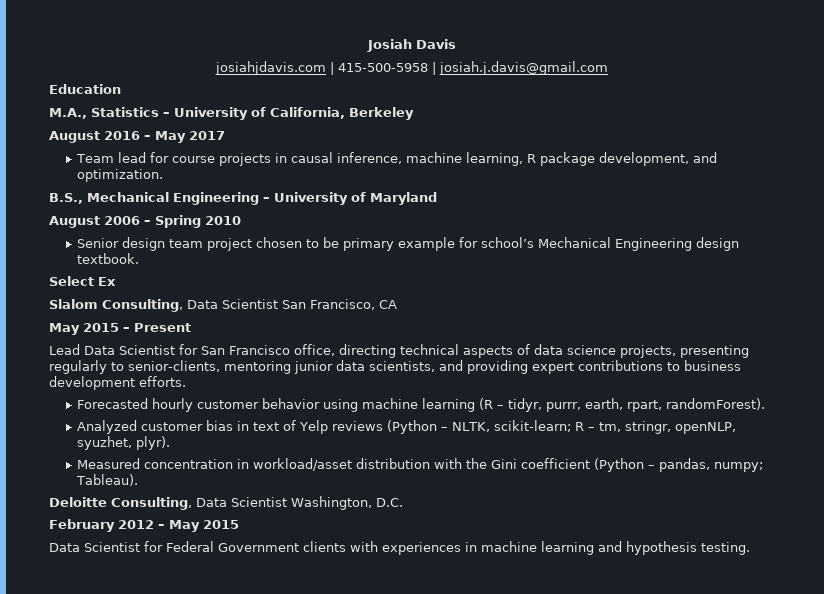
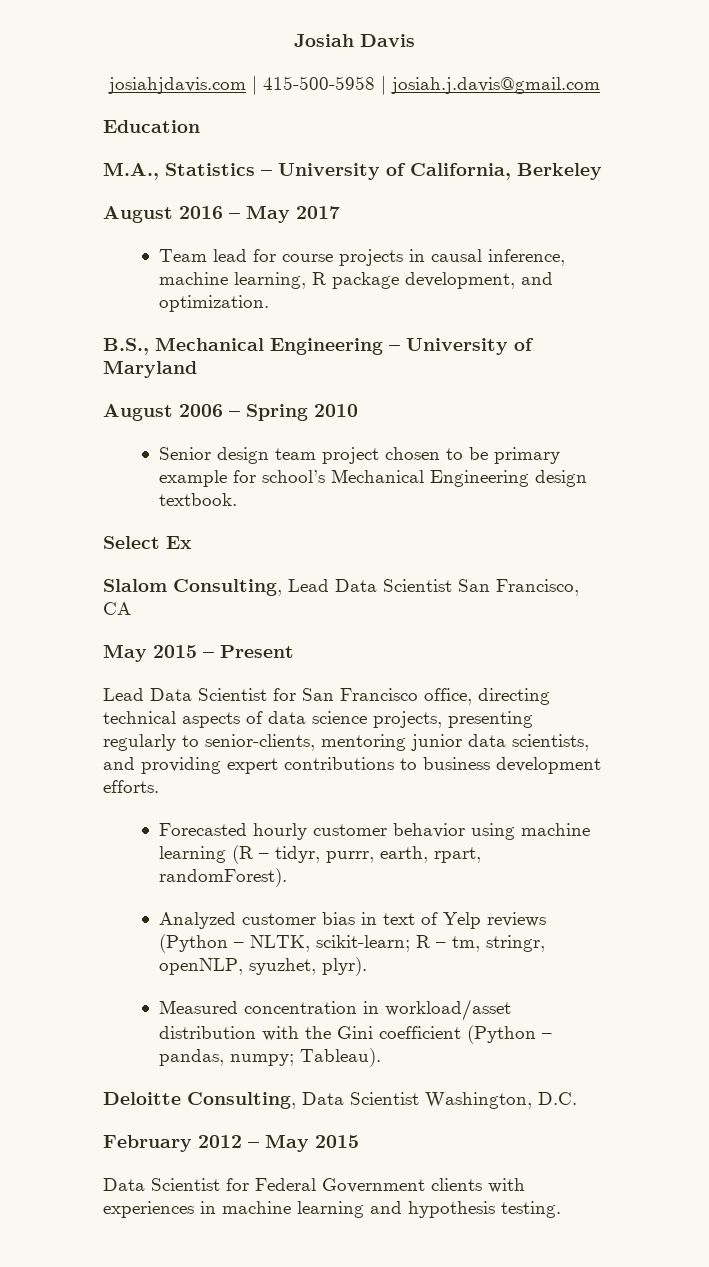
- Slalom Consulting, Data Scientist San Francisco, CA
+ Slalom Consulting, Lead Data Scientist San Francisco, CA

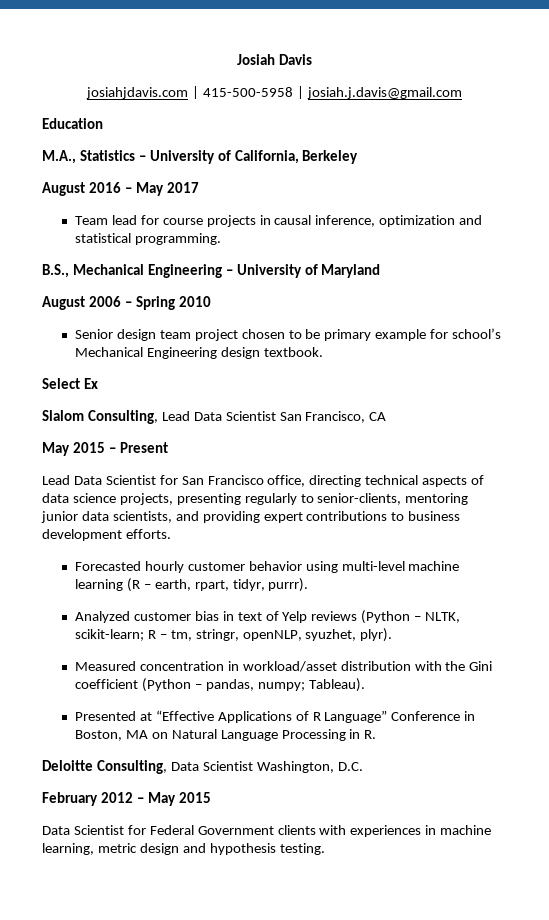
- Team lead for course projects in causal inference, machine learning, R package development, and optimization.
+ Team lead for course projects in causal inference, optimization and statistical programming.
- Forecasted hourly customer behavior using machine learning (R – tidyr, purrr, earth, rpart, randomForest).
+ Forecasted hourly customer behavior using multi-level machine learning (R – earth, rpart, tidyr, purrr).
+ Presented at “Effective Applications of R Language” Conference in Boston, MA on Natural Language Processing in R.
- Data Scientist for Federal Government clients with experiences in machine learning and hypothesis testing.
+ Data Scientist for Federal Government clients with experiences in machine learning, metric design and hypothesis testing.

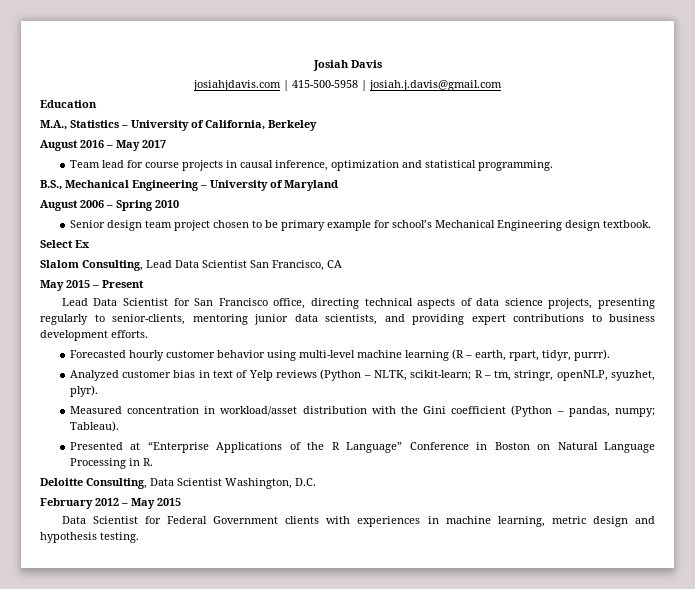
- Presented at “Effective Applications of R Language” Conference in Boston, MA on Natural Language Processing in R.
+ Presented at “Enterprise Applications of the R Language” Conference in Boston on Natural Language Processing in R.

